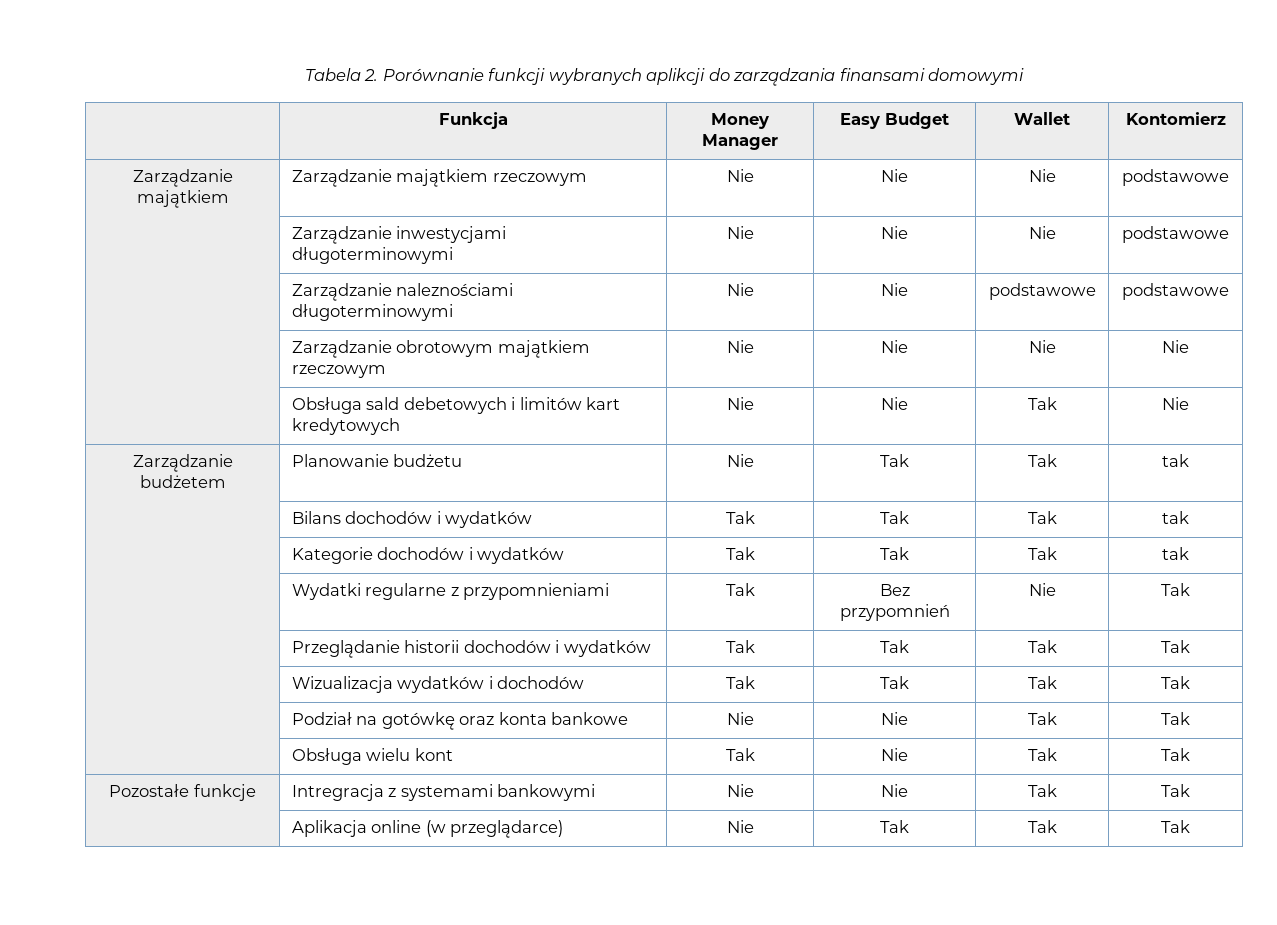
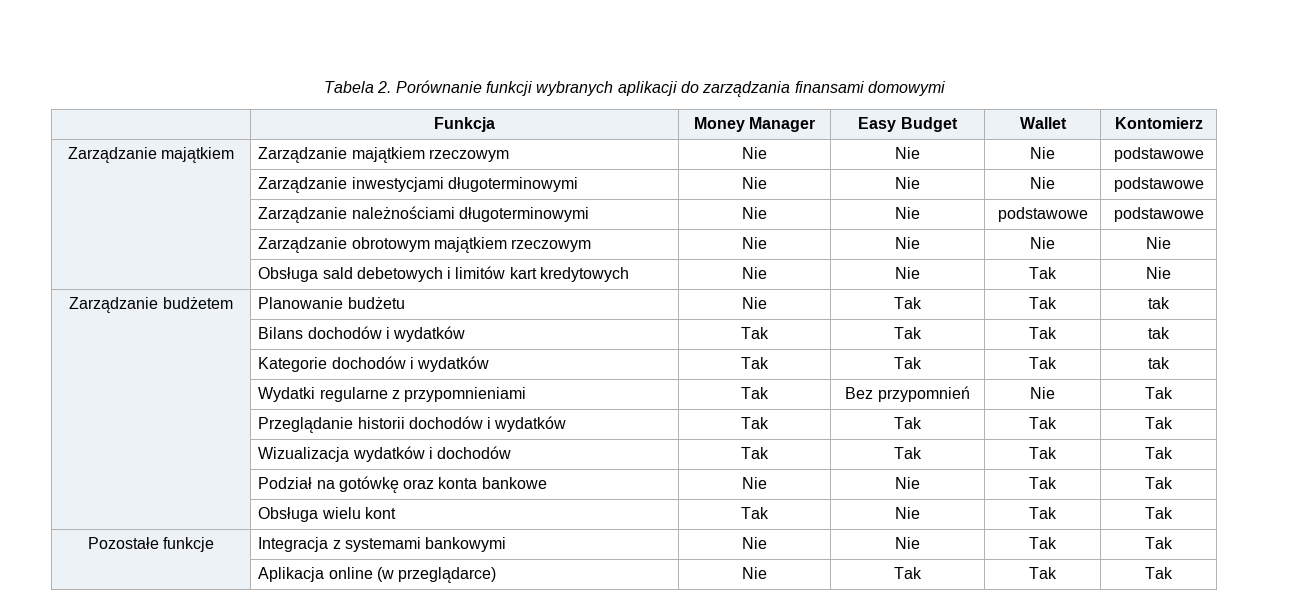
- Tabela 2. Porównanie funkcji wybranych aplikcji do zarządzania finansami domowymi
+ Tabela 2. Porównanie funkcji wybranych aplikacji do zarządzania finansami domowymi
- | Zarządzanie naleznościami długoterminowymi | Nie | Nie | podstawowe | podstawowe
+ | Zarządzanie należnościami długoterminowymi | Nie | Nie | podstawowe | podstawowe
- Pozostałe funkcje | Intregracja z systemami bankowymi | Nie | Nie | Tak | Tak
+ Pozostałe funkcje | Integracja z systemami bankowymi | Nie | Nie | Tak | Tak

